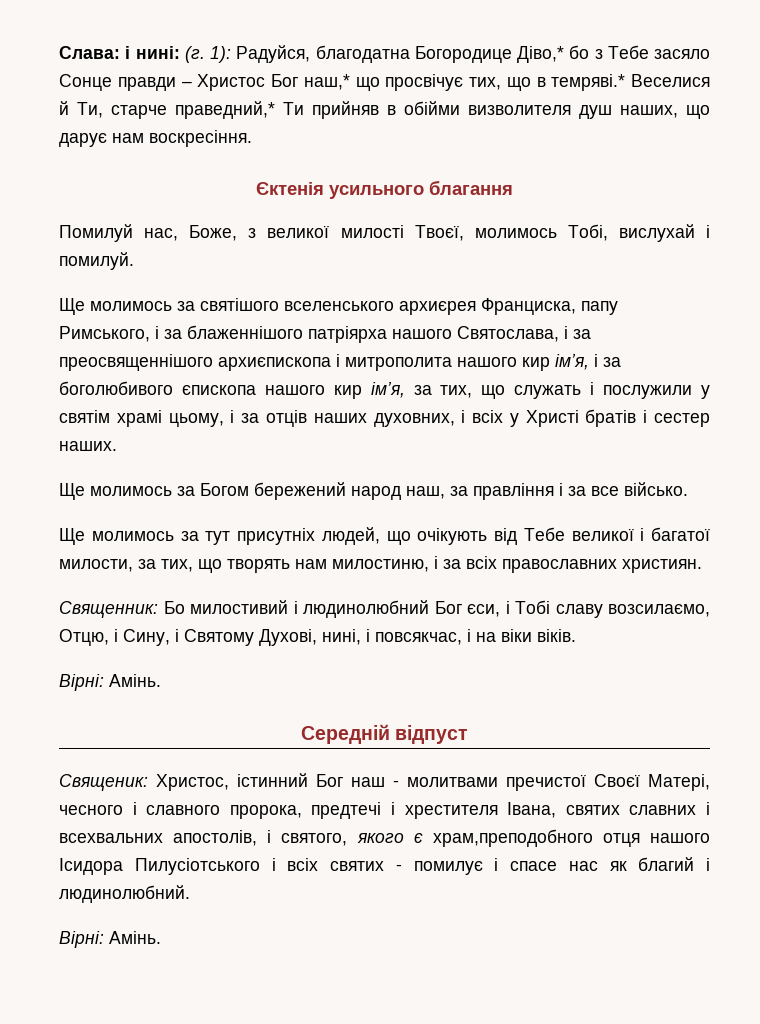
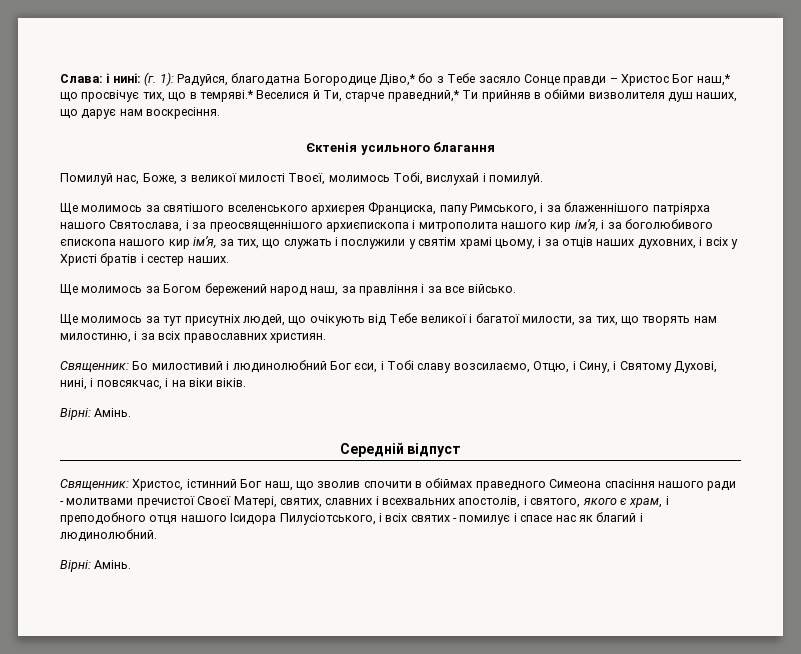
- Священик: Христос, істинний Бог наш - молитвами пречистої Своєї Матері, чесного і славного пророка, предтечі і хрестителя Івана, святих славних і всехвальних апостолів, і святого, якого є храм,преподобного отця нашого Ісидора Пилусіотського і всіх святих - помилує і спасе нас як благий і людинолюбний.
+ Священник: Христос, істинний Бог наш, що зволив спочити в обіймах праведного Симеона спасіння нашого ради - молитвами пречистої Своєї Матері, святих, славних і всехвальних апостолів, і святого, якого є храм, і преподобного отця нашого Ісидора Пилусіотського, і всіх святих - помилує і спасе нас як благий і людинолюбний.

